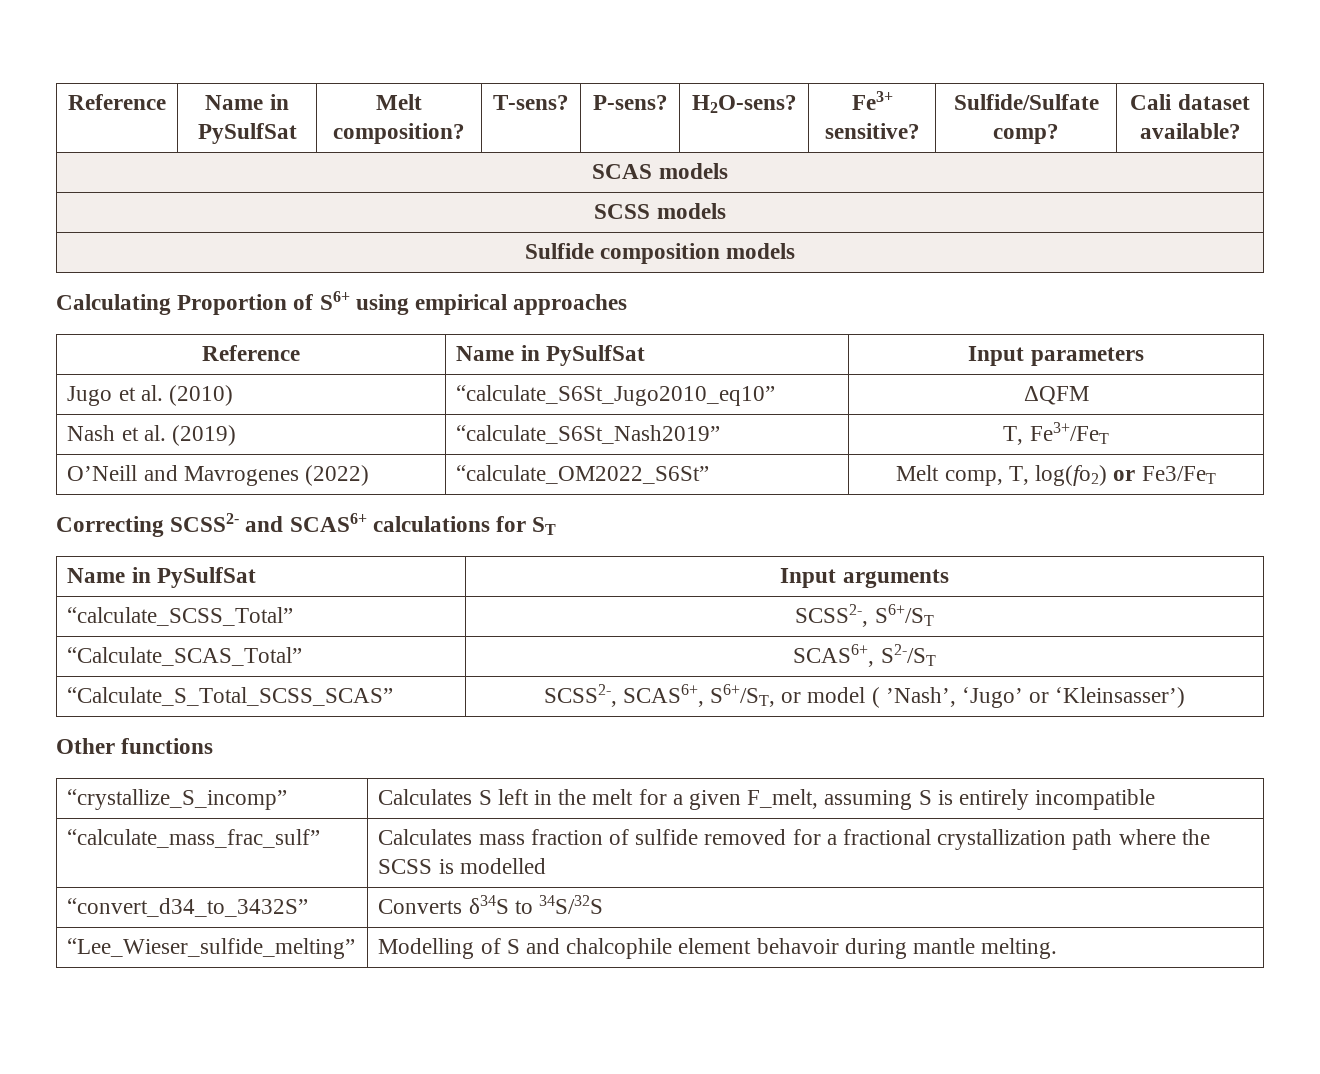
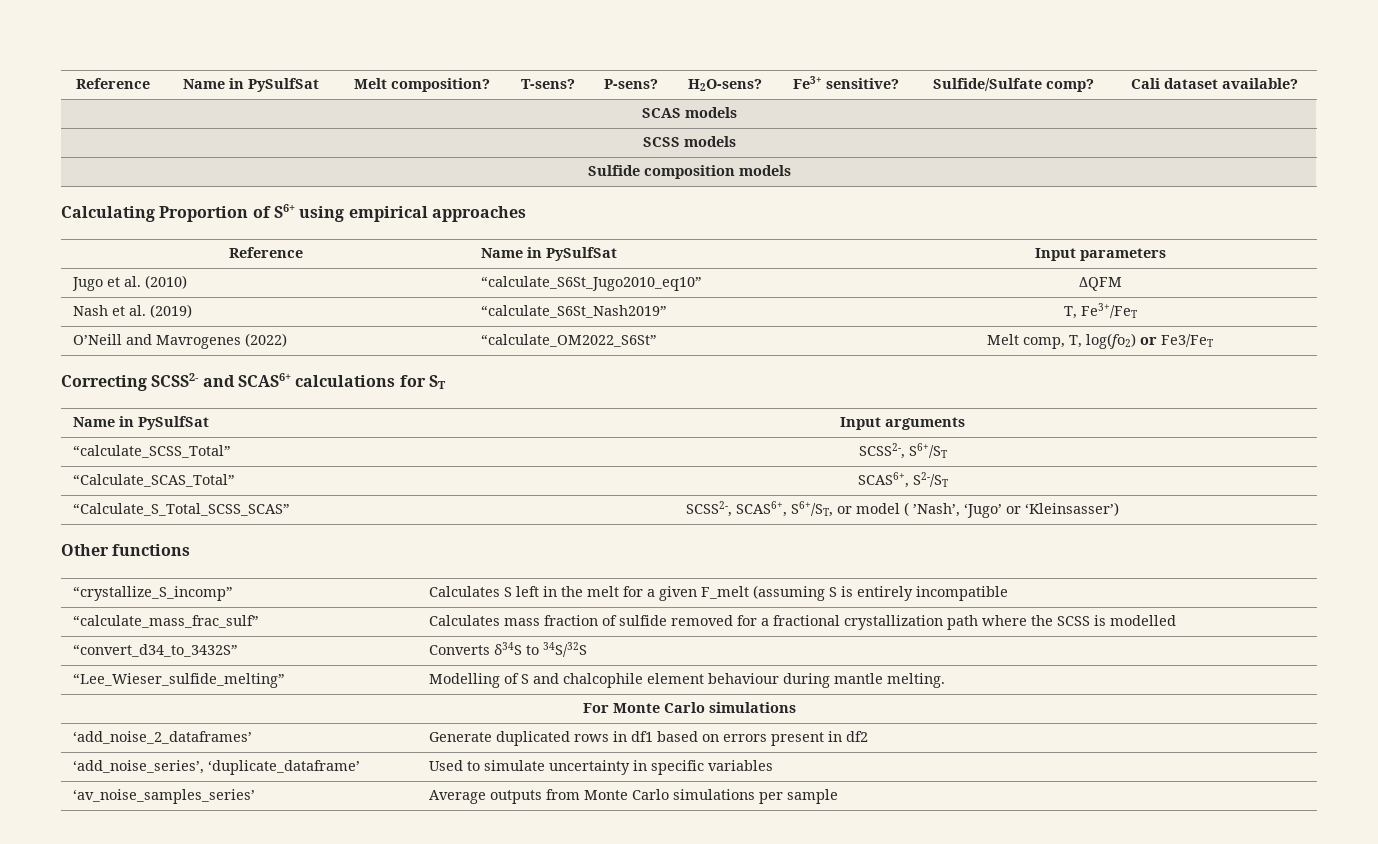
- “crystallize_S_incomp” | Calculates S left in the melt for a given F_melt, assuming S is entirely incompatible
+ “crystallize_S_incomp” | Calculates S left in the melt for a given F_melt (assuming S is entirely incompatible
- “Lee_Wieser_sulfide_melting” | Modelling of S and chalcophile element behavoir during mantle melting.
+ “Lee_Wieser_sulfide_melting” | Modelling of S and chalcophile element behaviour during mantle melting.
+ For Monte Carlo simulations
+ ‘add_noise_2_dataframes’ | Generate duplicated rows in df1 based on errors present in df2
+ ‘add_noise_series’, ‘duplicate_dataframe’ | Used to simulate uncertainty in specific variables
+ ‘av_noise_samples_series’ | Average outputs from Monte Carlo simulations per sample

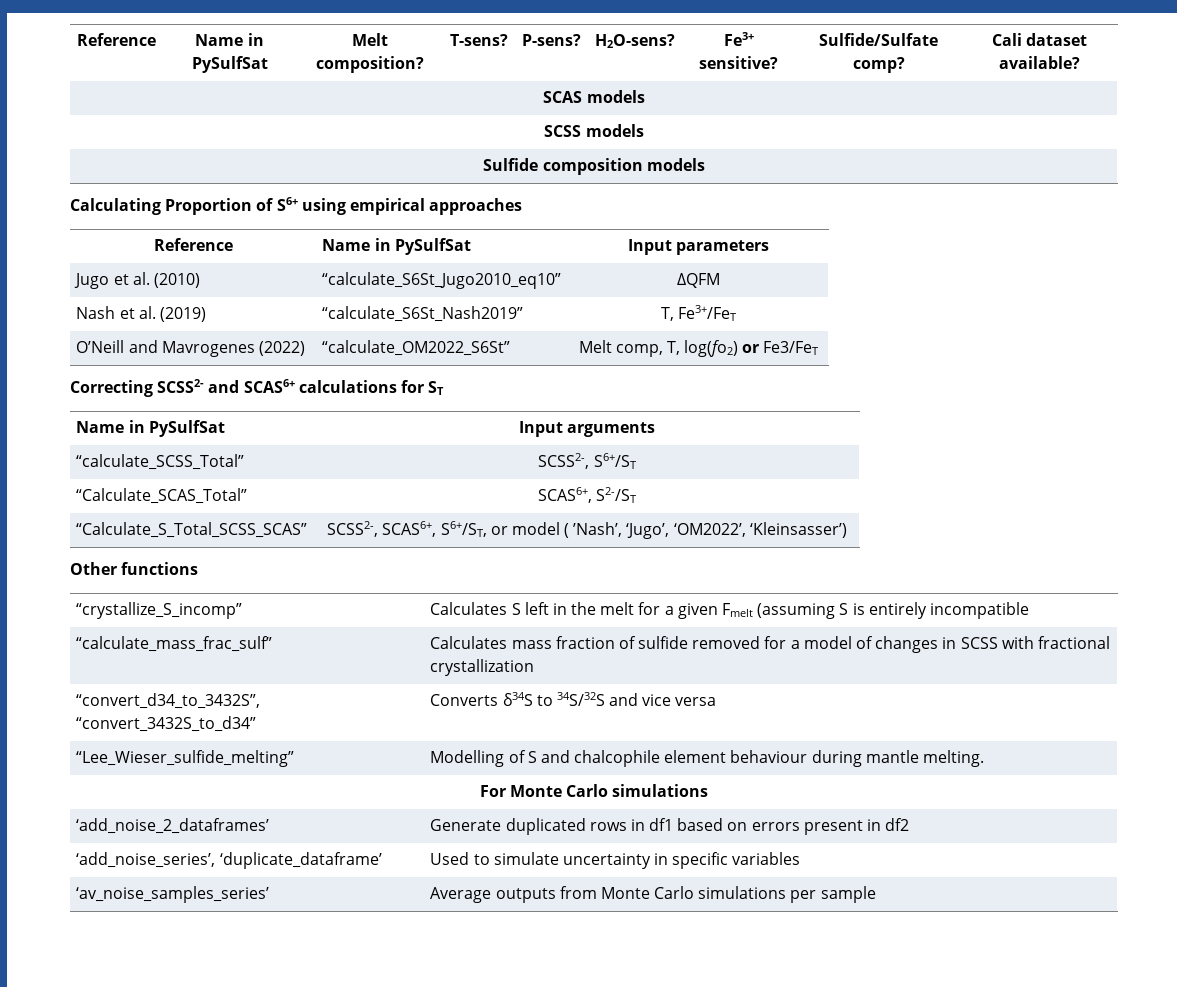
- “Calculate_S_Total_SCSS_SCAS” | SCSS2-, SCAS6+, S6+/ST, or model ( ’Nash’, ‘Jugo’ or ‘Kleinsasser’)
+ “Calculate_S_Total_SCSS_SCAS” | SCSS2-, SCAS6+, S6+/ST, or model ( ’Nash’, ‘Jugo’, ‘OM2022’, ‘Kleinsasser’)
- “crystallize_S_incomp” | Calculates S left in the melt for a given F_melt (assuming S is entirely incompatible
+ “crystallize_S_incomp” | Calculates S left in the melt for a given Fmelt (assuming S is entirely incompatible
- “calculate_mass_frac_sulf” | Calculates mass fraction of sulfide removed for a fractional crystallization path where the SCSS is modelled
- “convert_d34_to_3432S” | Converts δ34S to 34S/32S
+ “calculate_mass_frac_sulf” | Calculates mass fraction of sulfide removed for a model of changes in SCSS with fractional crystallization
+ “convert_d34_to_3432S”, “convert_3432S_to_d34” | Converts δ34S to 34S/32S and vice versa

